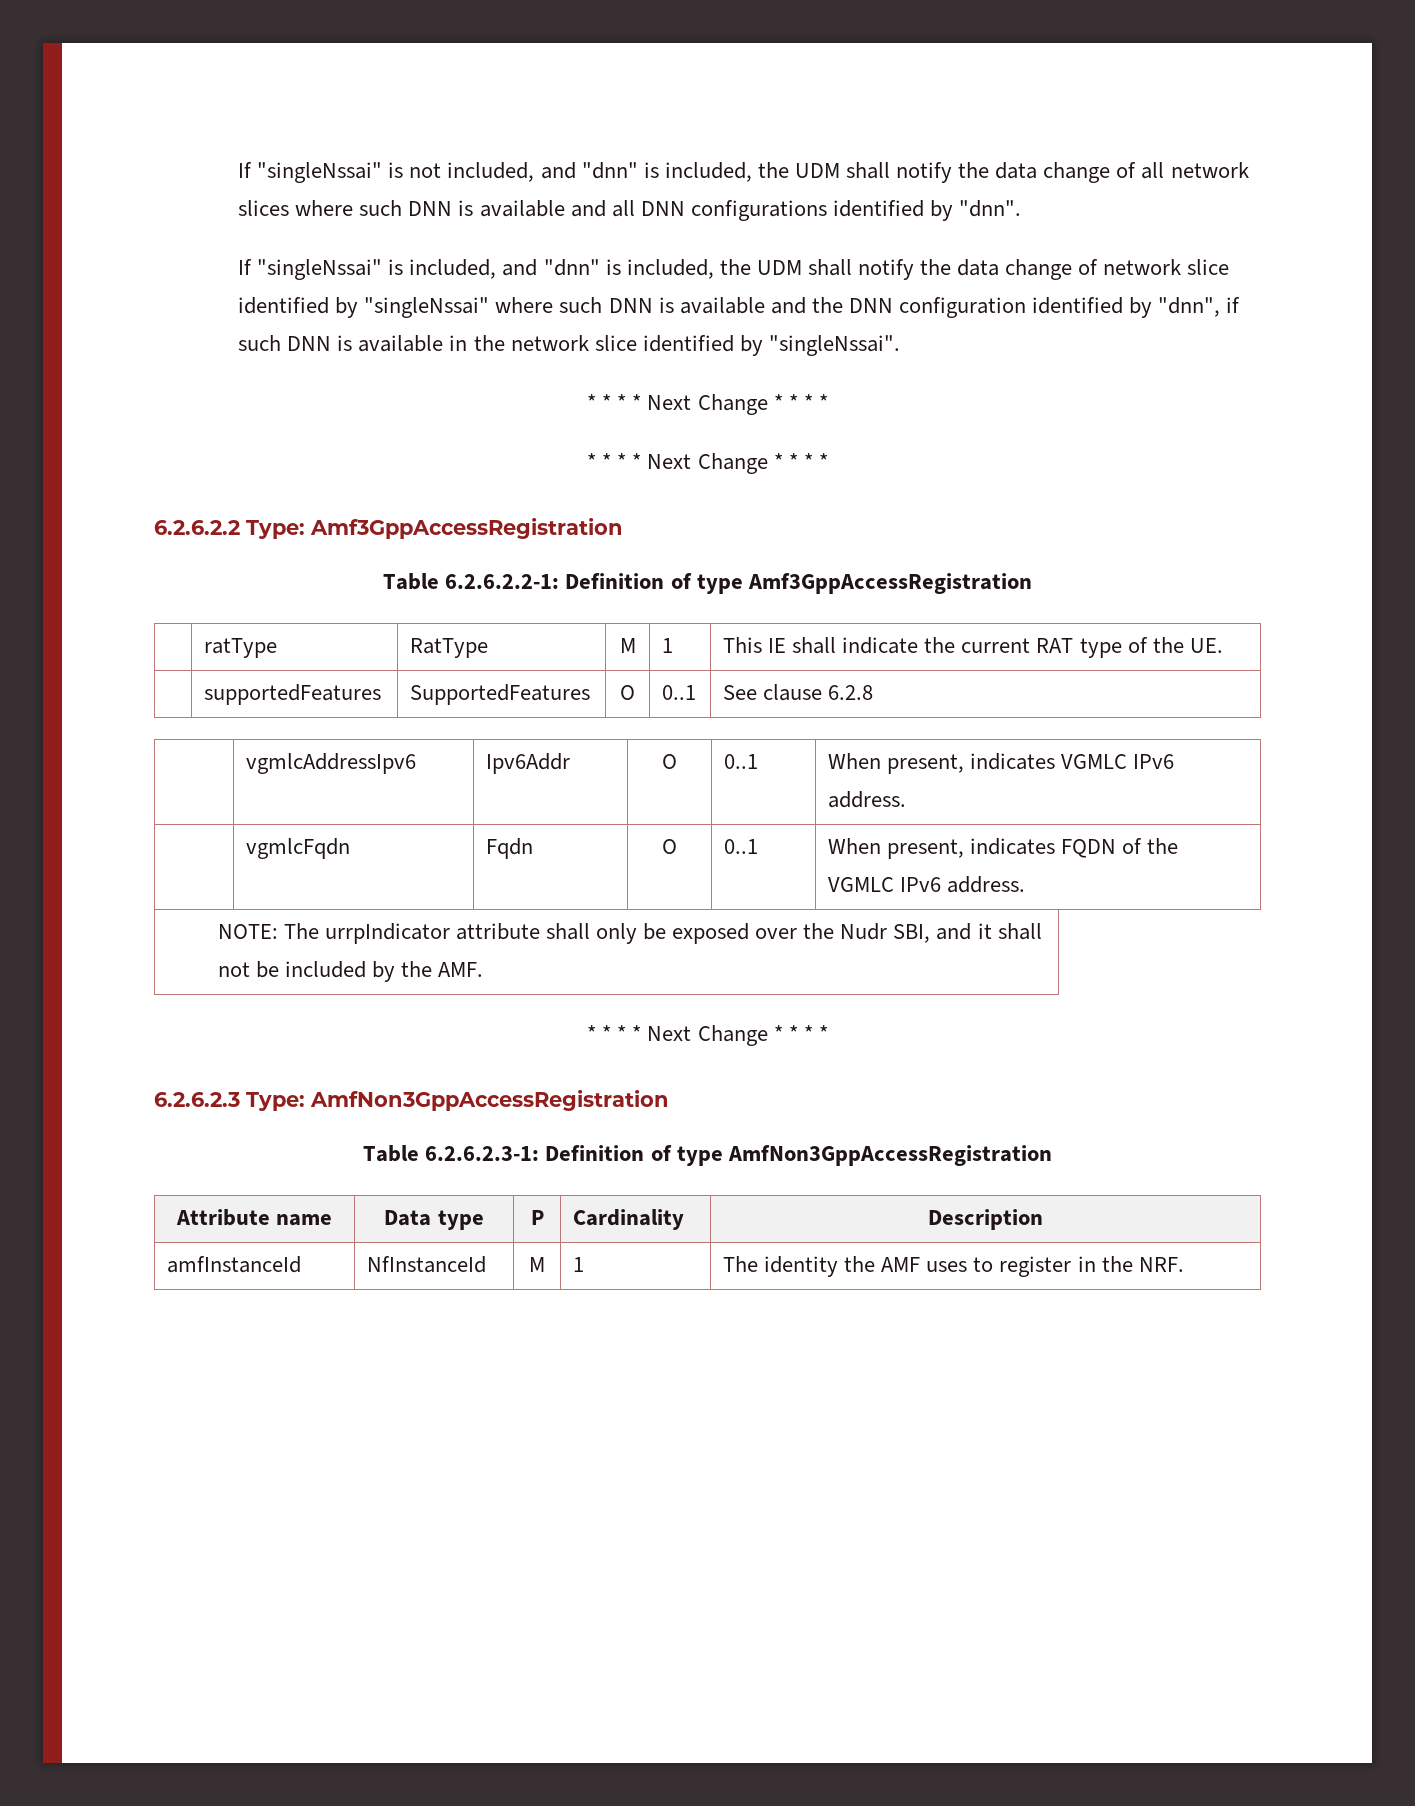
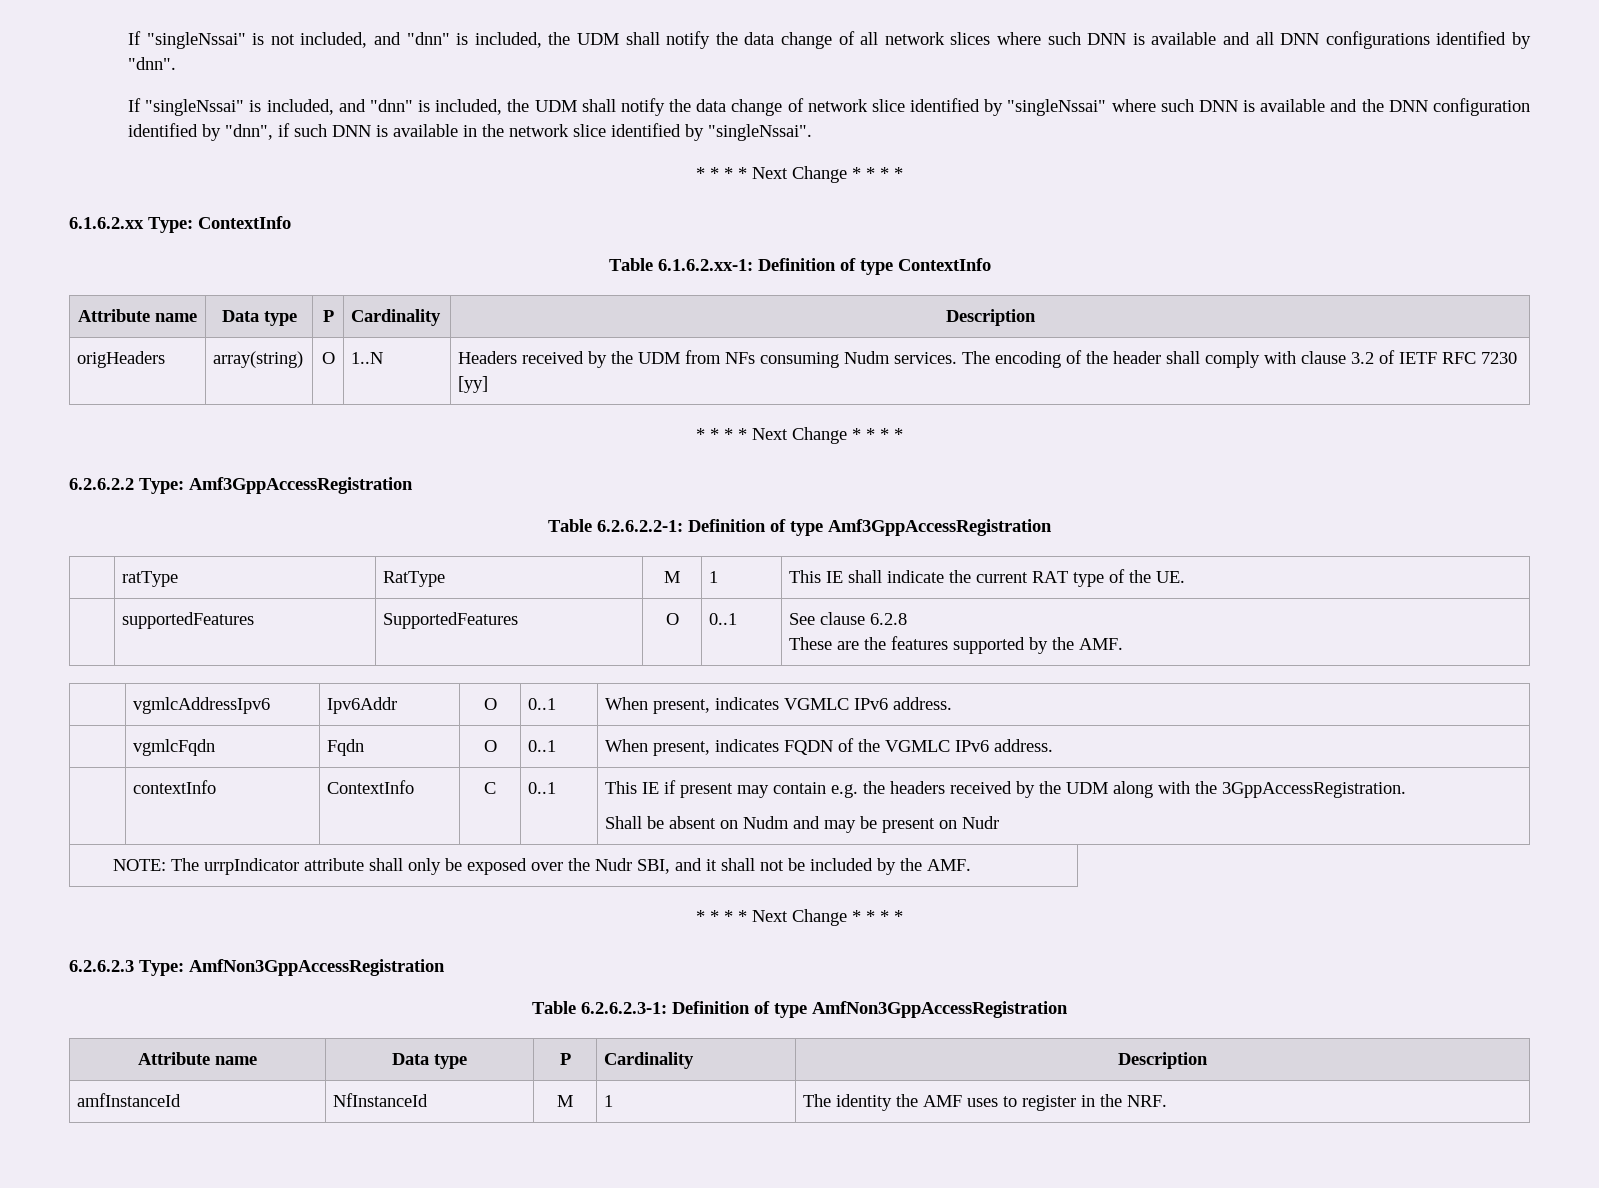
+ 6.1.6.2.xx Type: ContextInfo
+ Table 6.1.6.2.xx-1: Definition of type ContextInfo
+ Attribute name | Data type | P | Cardinality | Description
+ origHeaders | array(string) | O | 1..N | Headers received by the UDM from NFs consuming Nudm services. The encoding of the header shall comply with clause 3.2 of IETF RFC 7230 [yy]
  | supportedFeatures | SupportedFeatures | O | 0..1 | See clause 6.2.8
+ These are the features supported by the AMF.
+ | contextInfo | ContextInfo | C | 0..1 | This IE if present may contain e.g. the headers received by the UDM along with the 3GppAccessRegistration.
+ Shall be absent on Nudm and may be present on Nudr

